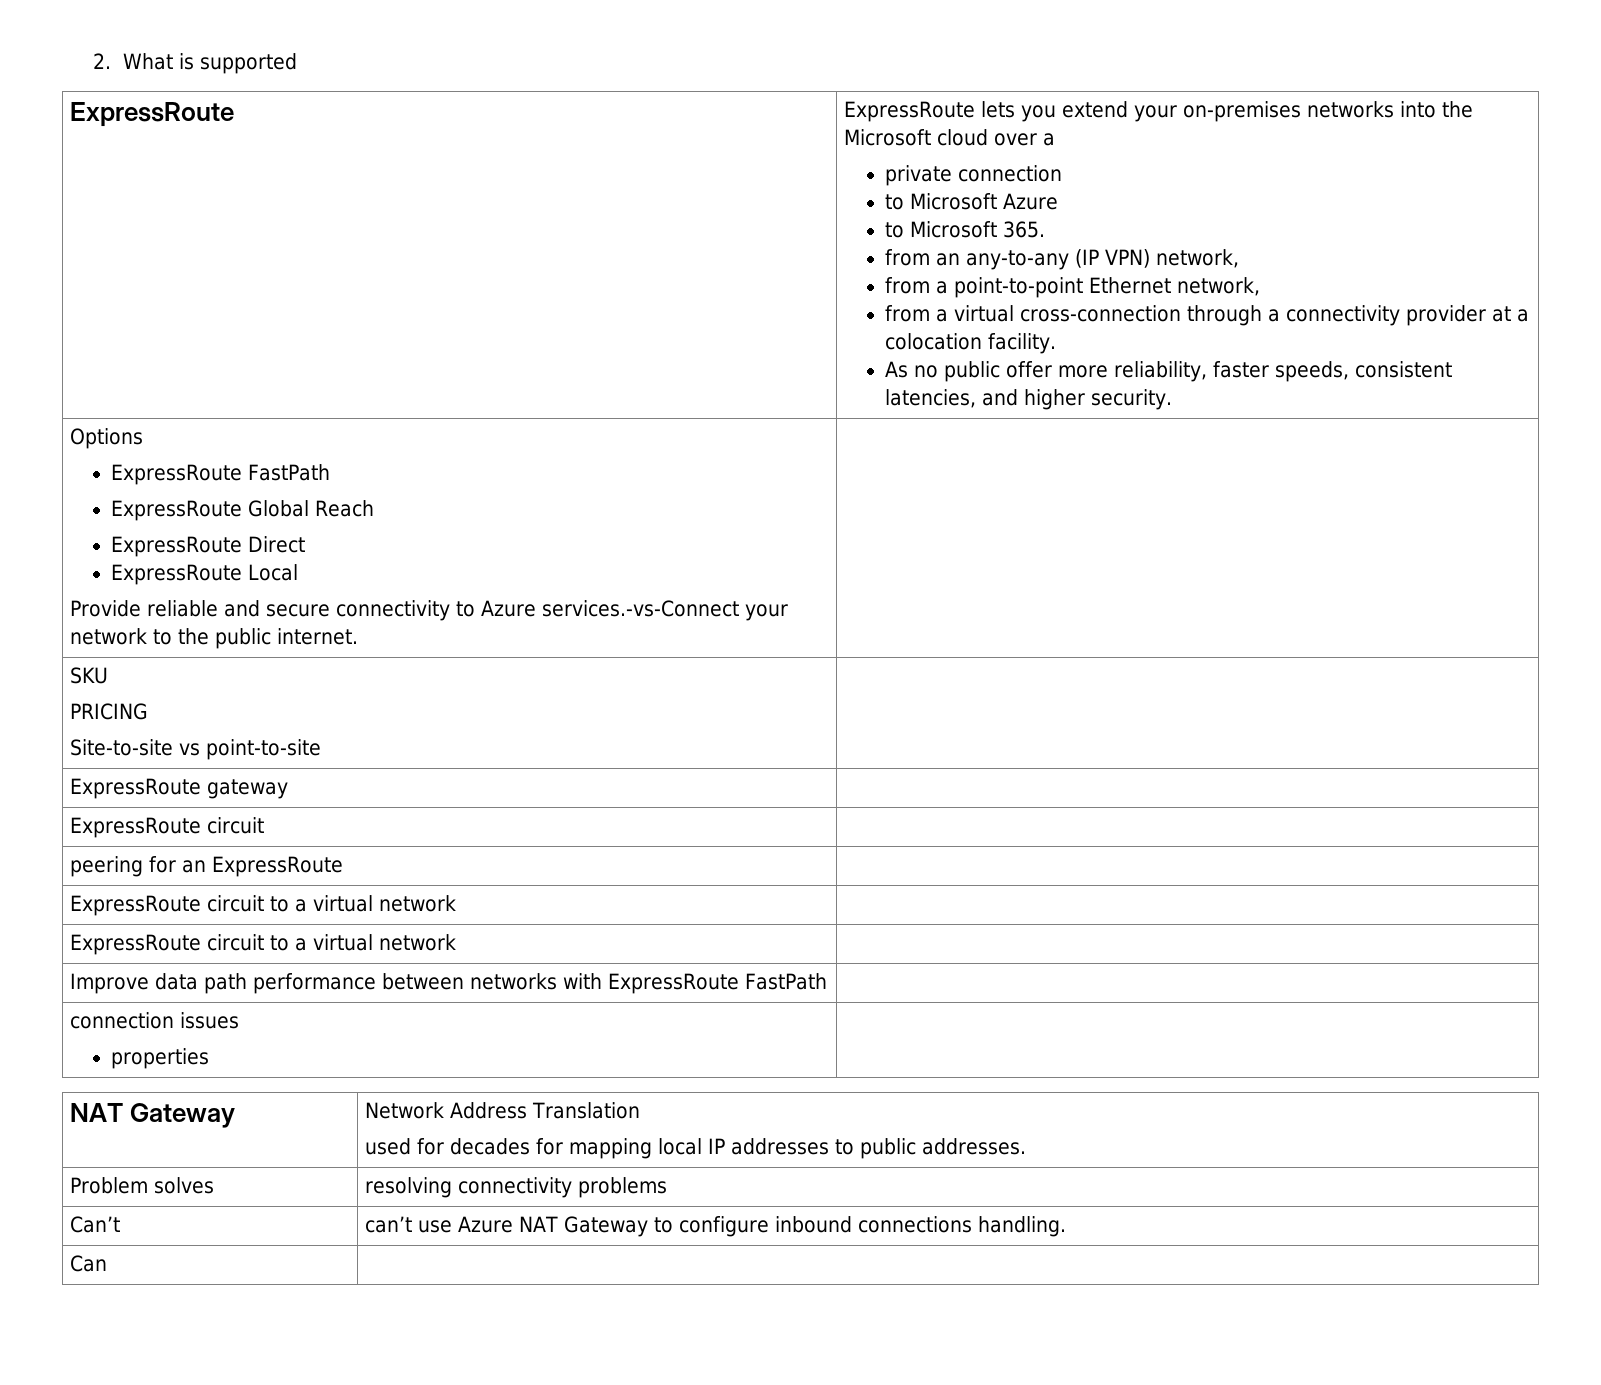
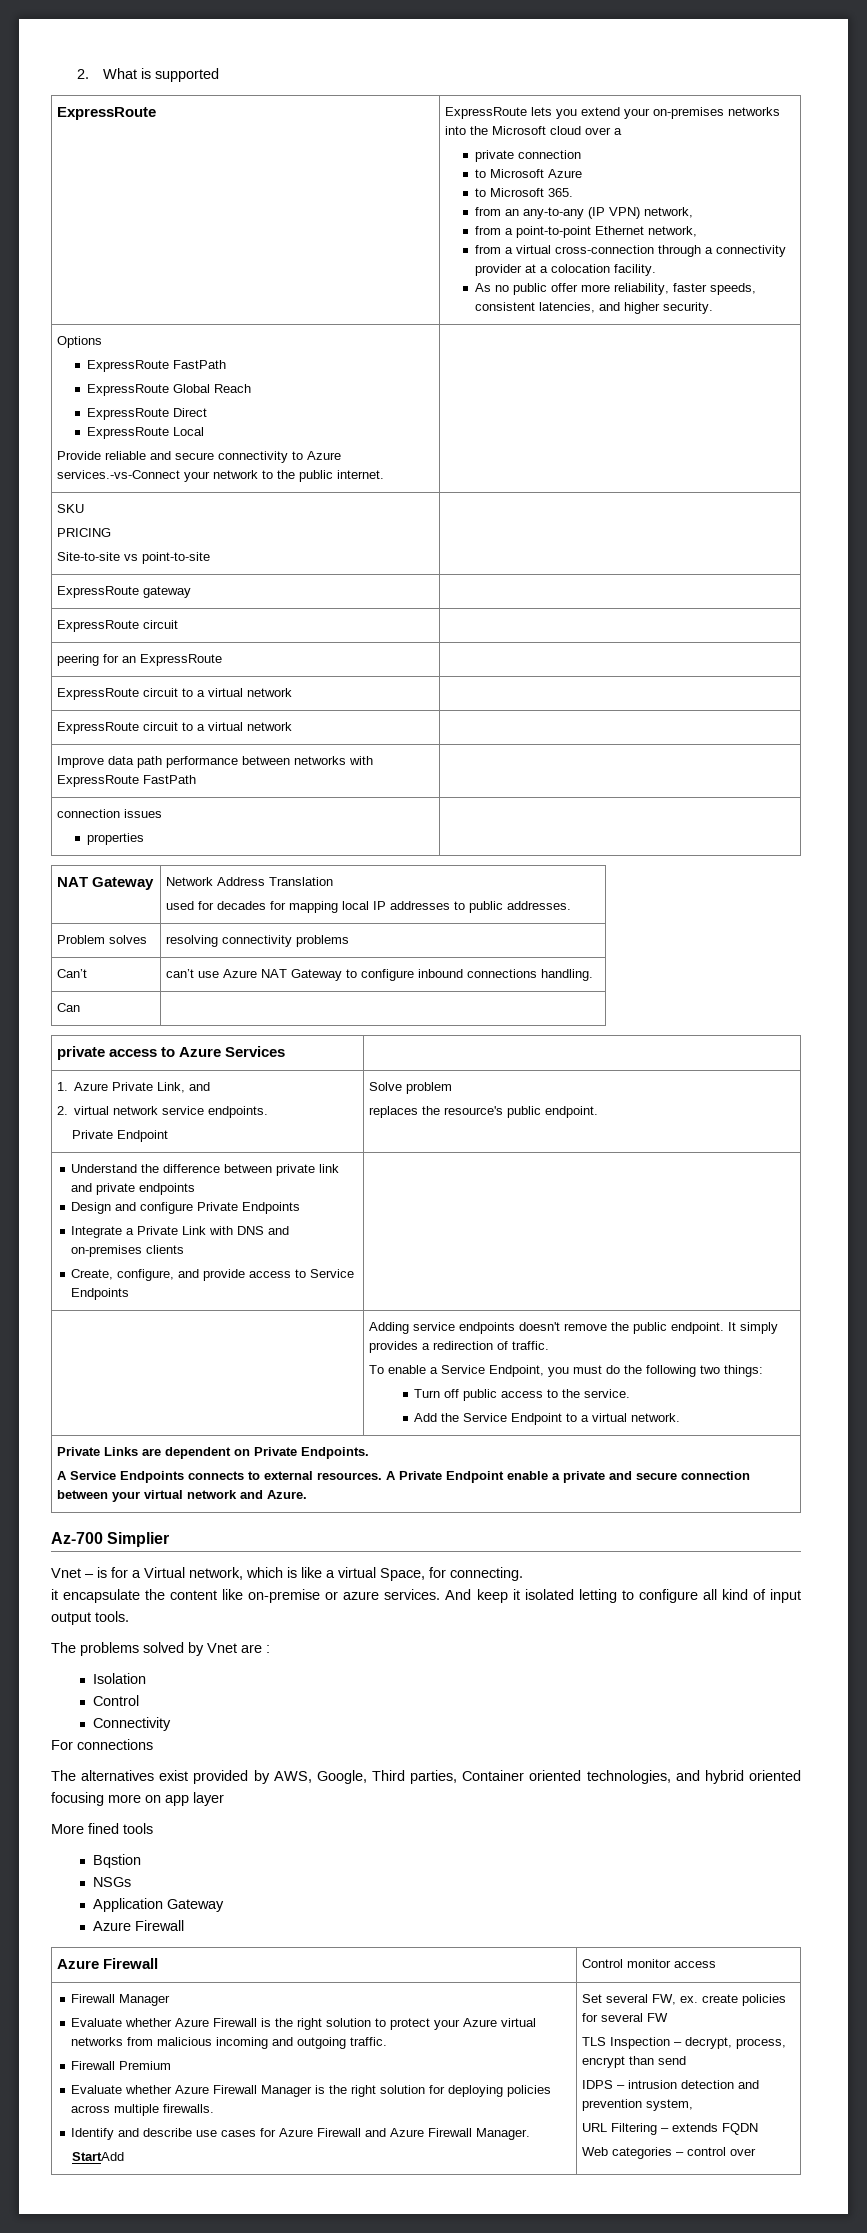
+ private access to Azure Services |
+ 1. Azure Private Link, and
+ 2. virtual network service endpoints.
+ Private Endpoint | Solve problem
+ replaces the resource's public endpoint.
+ Understand the difference between private link and private endpoints
+ Design and configure Private Endpoints
+ Integrate a Private Link with DNS and on-premises clients
+ Create, configure, and provide access to Service Endpoints |
+ | Adding service endpoints doesn't remove the public endpoint. It simply provides a redirection of traffic.
+ To enable a Service Endpoint, you must do the following two things:
+ Turn off public access to the service.
+ Add the Service Endpoint to a virtual network.
+ Private Links are dependent on Private Endpoints.
+ A Service Endpoints connects to external resources. A Private Endpoint enable a private and secure connection between your virtual network and Azure.
+ Az-700 Simplier
+ Vnet – is for a Virtual network, which is like a virtual Space, for connecting.
+ it encapsulate the content like on-premise or azure services. And keep it isolated letting to configure all kind of input output tools.
+ The problems solved by Vnet are :
+ Isolation
+ Control
+ Connectivity
+ For connections
+ The alternatives exist provided by AWS, Google, Third parties, Container oriented technologies, and hybrid oriented focusing more on app layer
+ More fined tools
+ Bqstion
+ NSGs
+ Application Gateway
+ Azure Firewall
+ Azure Firewall | Control monitor access
+ Firewall Manager
+ Evaluate whether Azure Firewall is the right solution to protect your Azure virtual networks from malicious incoming and outgoing traffic.
+ Firewall Premium
+ Evaluate whether Azure Firewall Manager is the right solution for deploying policies across multiple firewalls.
+ Identify and describe use cases for Azure Firewall and Azure Firewall Manager.
+ StartAdd | Set several FW, ex. create policies for several FW
+ TLS Inspection – decrypt, process, encrypt than send
+ IDPS – intrusion detection and prevention system,
+ URL Filtering – extends FQDN
+ Web categories – control over

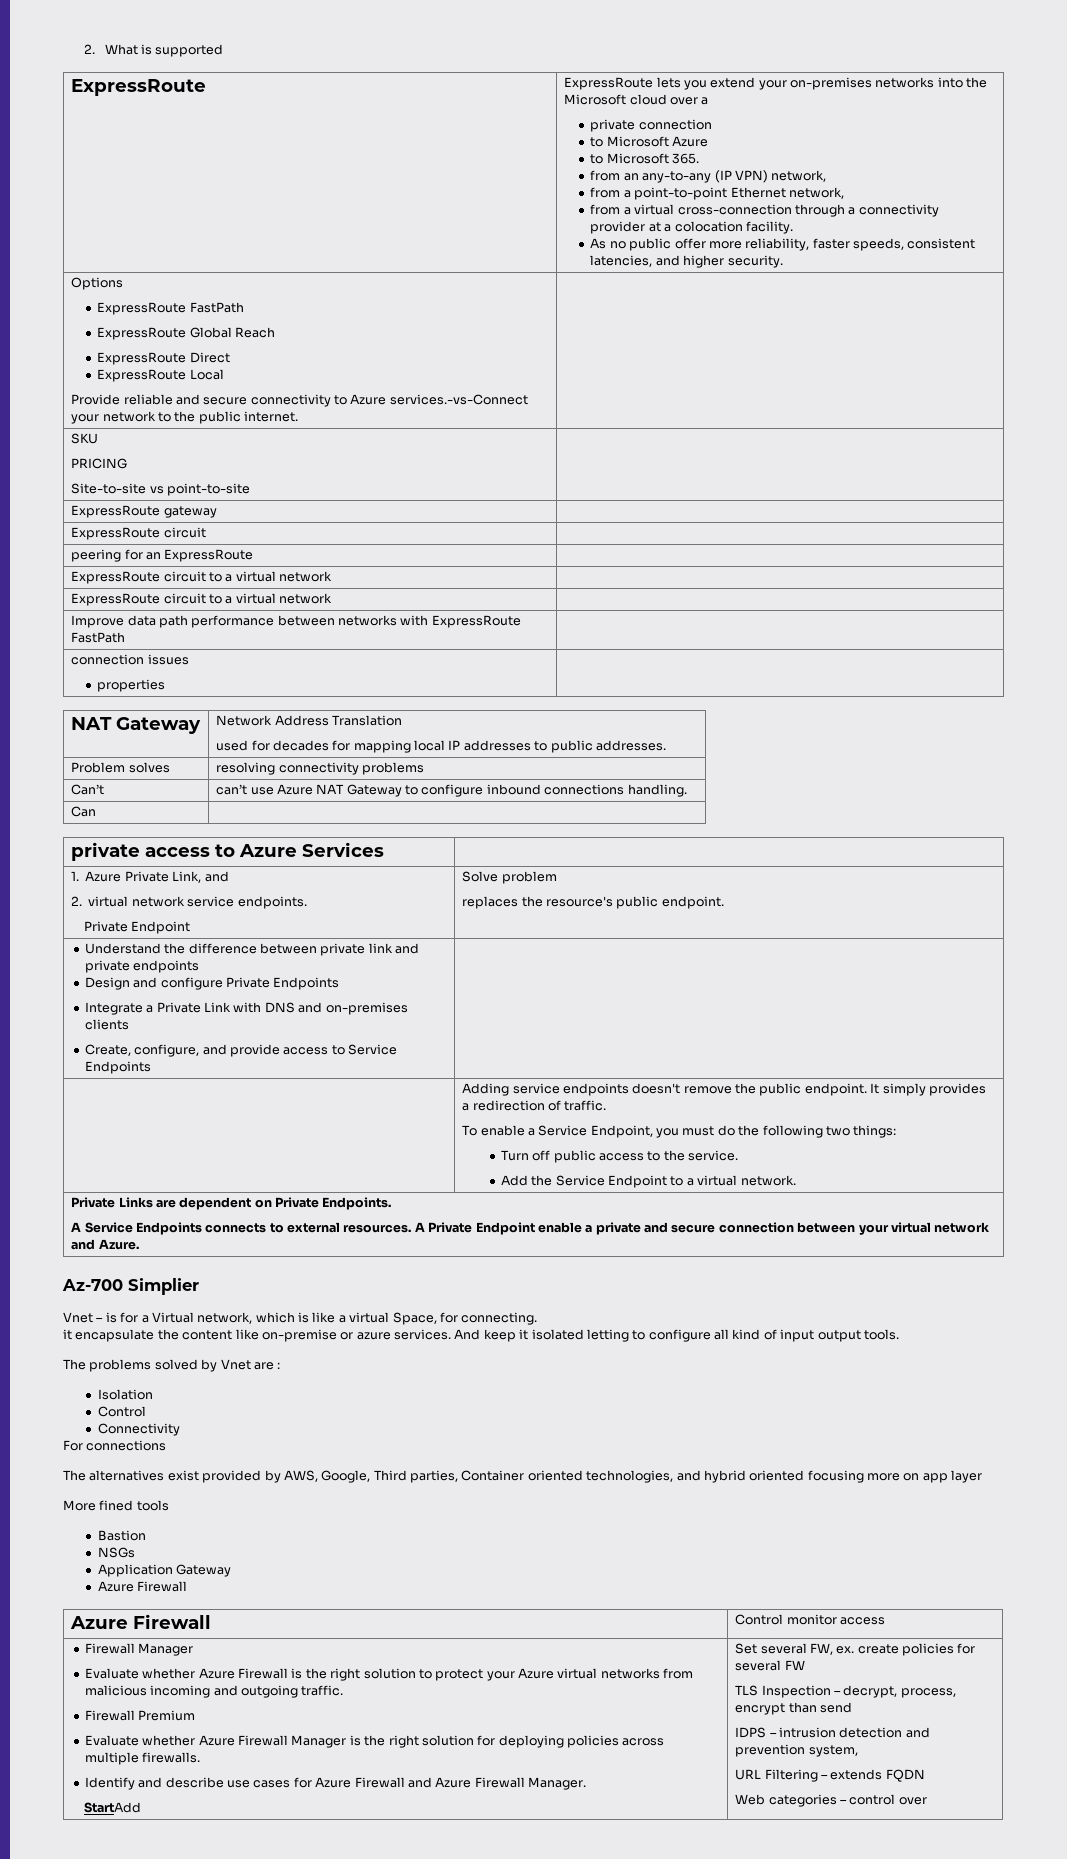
- Bqstion
+ Bastion

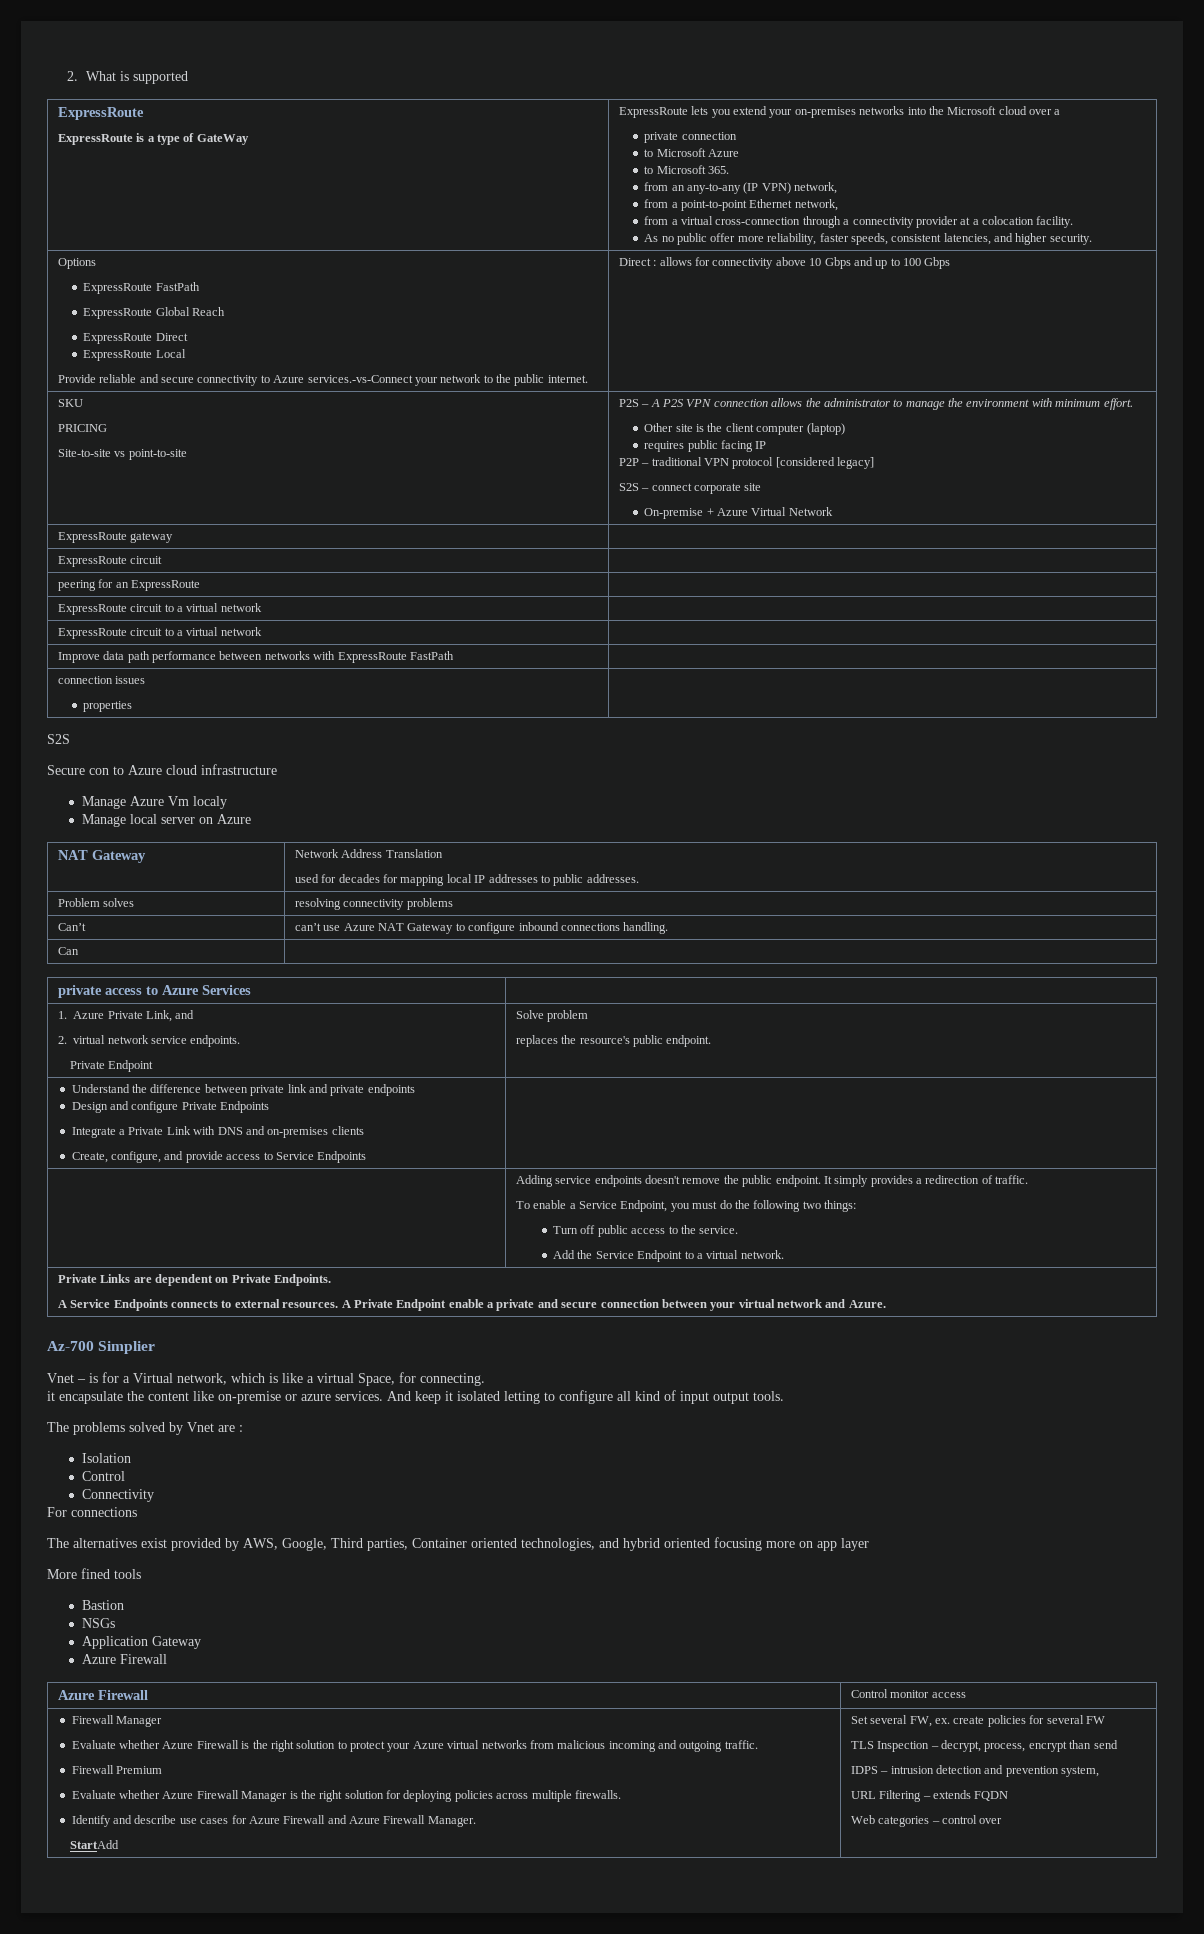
+ ExpressRoute is a type of GateWay
  Options
  ExpressRoute FastPath
  ExpressRoute Global Reach
  ExpressRoute Direct
  ExpressRoute Local
- Provide reliable and secure connectivity to Azure services.-vs-Connect your network to the public internet. |
+ Provide reliable and secure connectivity to Azure services.-vs-Connect your network to the public internet. | Direct : allows for connectivity above 10 Gbps and up to 100 Gbps
+ P2S – A P2S VPN connection allows the administrator to manage the environment with minimum effort.
+ Other site is the client computer (laptop)
+ requires public facing IP
+ P2P – traditional VPN protocol [considered legacy]
+ S2S – connect corporate site
+ On-premise + Azure Virtual Network
  connection issues
  properties |
+ S2S
+ Secure con to Azure cloud infrastructure
+ Manage Azure Vm localy
+ Manage local server on Azure

